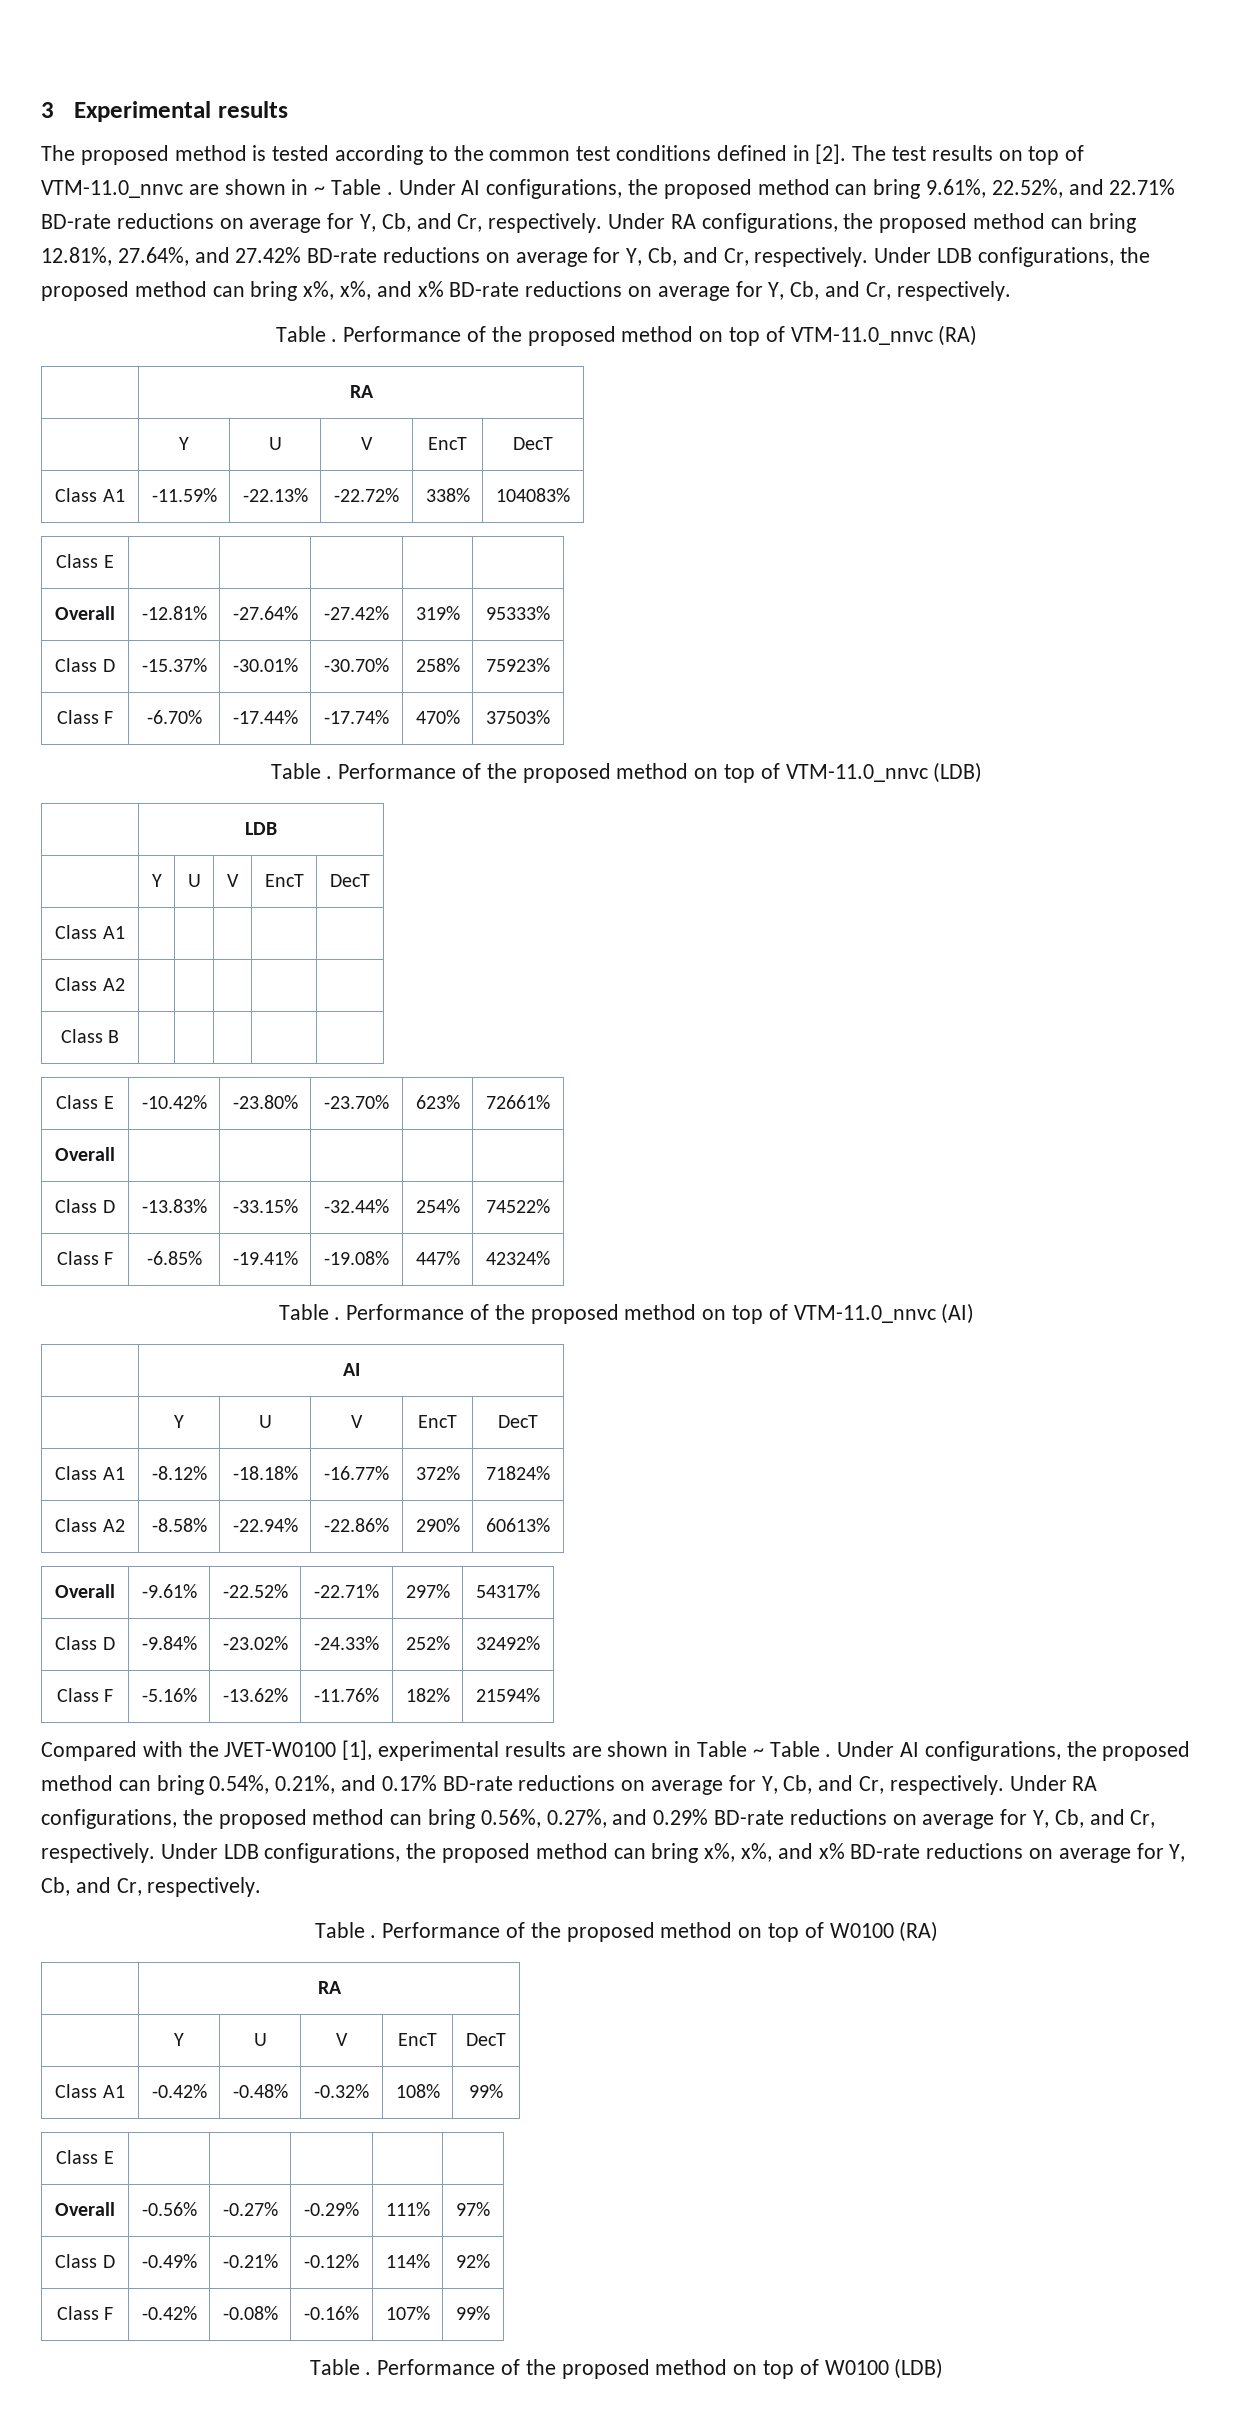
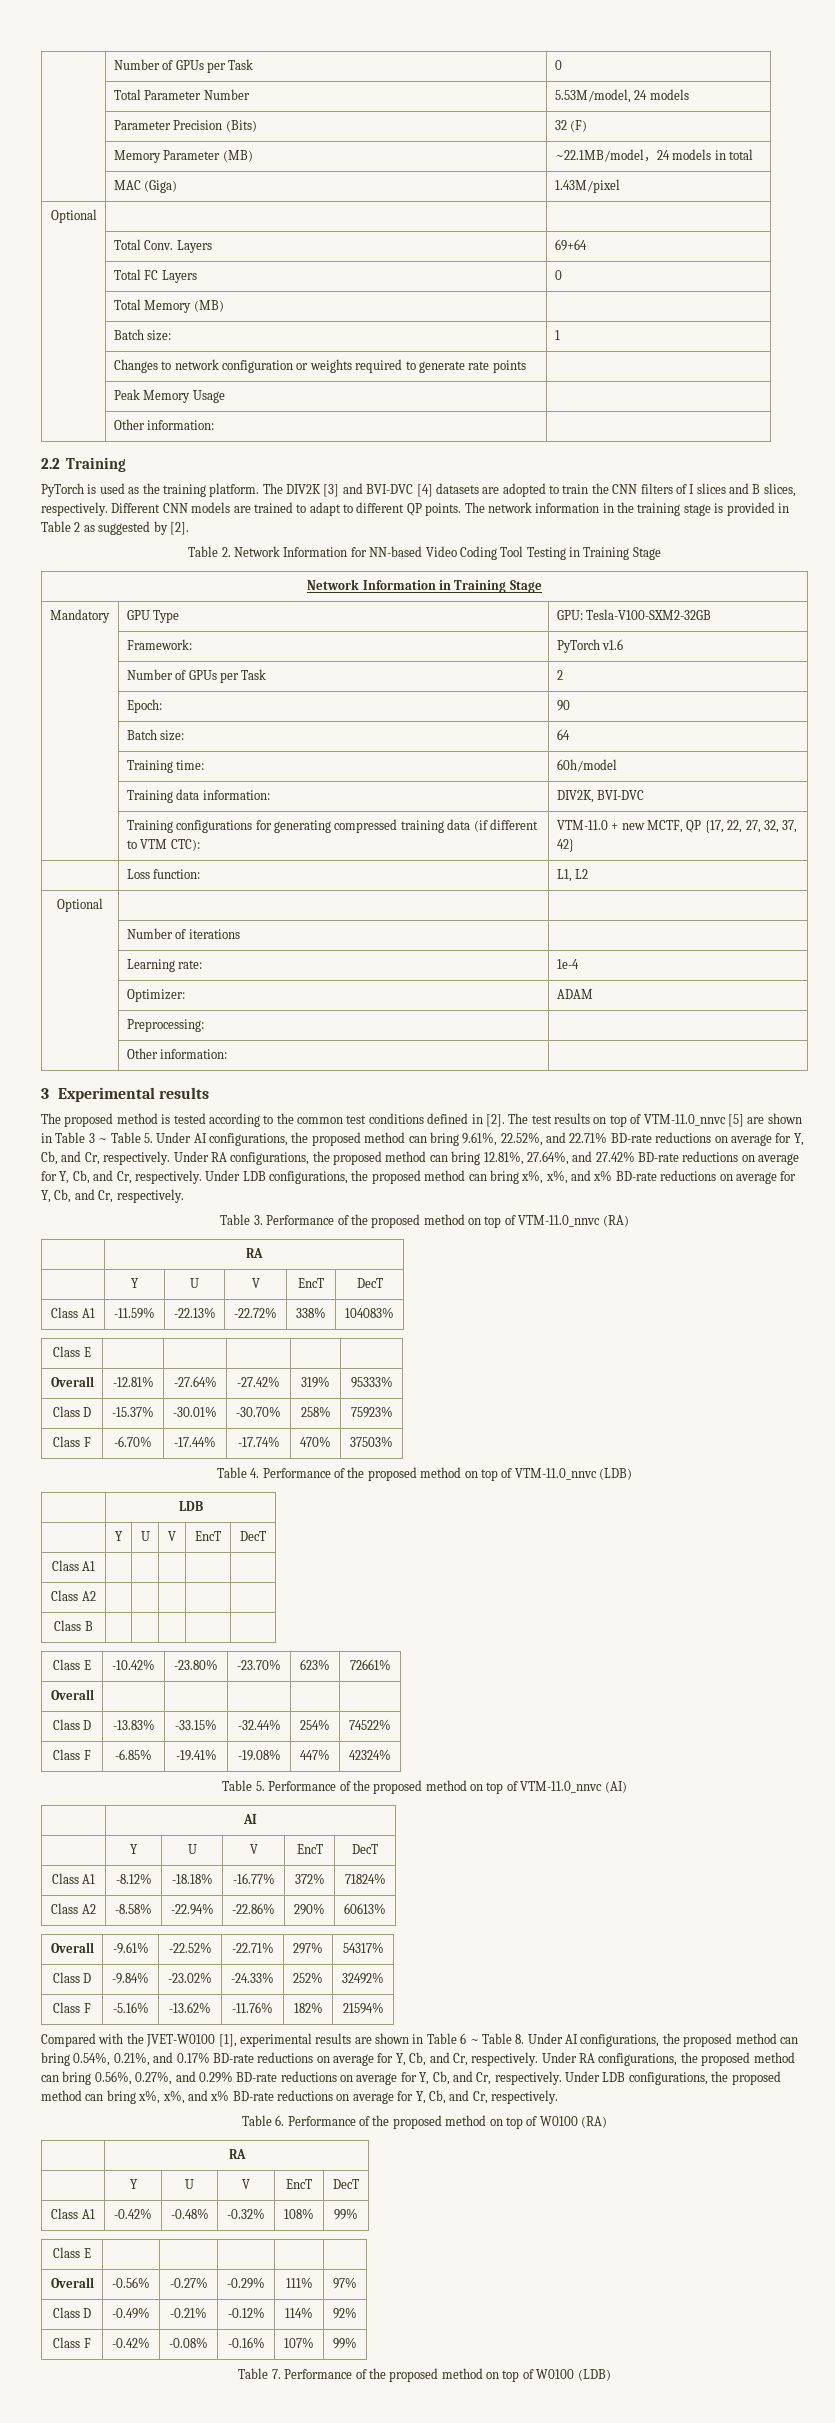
+ | Number of GPUs per Task | 0
+ | Total Parameter Number | 5.53M/model, 24 models
+ | Parameter Precision (Bits) | 32 (F)
+ | Memory Parameter (MB) | ~22.1MB/model，24 models in total
+ | MAC (Giga) | 1.43M/pixel
+ Optional | |
+ | Total Conv. Layers | 69+64
+ | Total FC Layers | 0
+ | Total Memory (MB) |
+ | Batch size: | 1
+ | Changes to network configuration or weights required to generate rate points |
+ | Peak Memory Usage |
+ | Other information: |
+ 2.2 Training
+ PyTorch is used as the training platform. The DIV2K [3] and BVI-DVC [4] datasets are adopted to train the CNN filters of I slices and B slices, respectively. Different CNN models are trained to adapt to different QP points. The network information in the training stage is provided in Table 2 as suggested by [2].
+ Table 2. Network Information for NN-based Video Coding Tool Testing in Training Stage
+ Network Information in Training Stage
+ Mandatory | GPU Type | GPU: Tesla-V100-SXM2-32GB
+ | Framework: | PyTorch v1.6
+ | Number of GPUs per Task | 2
+ | Epoch: | 90
+ | Batch size: | 64
+ | Training time: | 60h/model
+ | Training data information: | DIV2K, BVI-DVC
+ | Training configurations for generating compressed training data (if different to VTM CTC): | VTM-11.0 + new MCTF, QP {17, 22, 27, 32, 37, 42}
+ | Loss function: | L1, L2
+ Optional | |
+ | Number of iterations |
+ | Learning rate: | 1e-4
+ | Optimizer: | ADAM
+ | Preprocessing: |
+ | Other information: |
- The test results on top of VTM-11.0_nnvc are shown in ~ Table . Under AI configurations, the proposed method can bring 9.61%, 22.52%, and 22.71% BD-rate reductions on average for Y, Cb, and Cr, respectively.
+ The test results on top of VTM-11.0_nnvc [5] are shown in Table 3 ~ Table 5. Under AI configurations, the proposed method can bring 9.61%, 22.52%, and 22.71% BD-rate reductions on average for Y, Cb, and Cr, respectively.
- Table . Performance of the proposed method on top of VTM-11.0_nnvc (RA)
+ Table 3. Performance of the proposed method on top of VTM-11.0_nnvc (RA)
- Table . Performance of the proposed method on top of VTM-11.0_nnvc (LDB)
+ Table 4. Performance of the proposed method on top of VTM-11.0_nnvc (LDB)
- Table . Performance of the proposed method on top of VTM-11.0_nnvc (AI)
+ Table 5. Performance of the proposed method on top of VTM-11.0_nnvc (AI)
- Compared with the JVET-W0100 [1], experimental results are shown in Table ~ Table . Under AI configurations, the proposed method can bring 0.54%, 0.21%, and 0.17% BD-rate reductions on average for Y, Cb, and Cr, respectively.
+ Compared with the JVET-W0100 [1], experimental results are shown in Table 6 ~ Table 8. Under AI configurations, the proposed method can bring 0.54%, 0.21%, and 0.17% BD-rate reductions on average for Y, Cb, and Cr, respectively.
- Table . Performance of the proposed method on top of W0100 (RA)
+ Table 6. Performance of the proposed method on top of W0100 (RA)
- Table . Performance of the proposed method on top of W0100 (LDB)
+ Table 7. Performance of the proposed method on top of W0100 (LDB)

